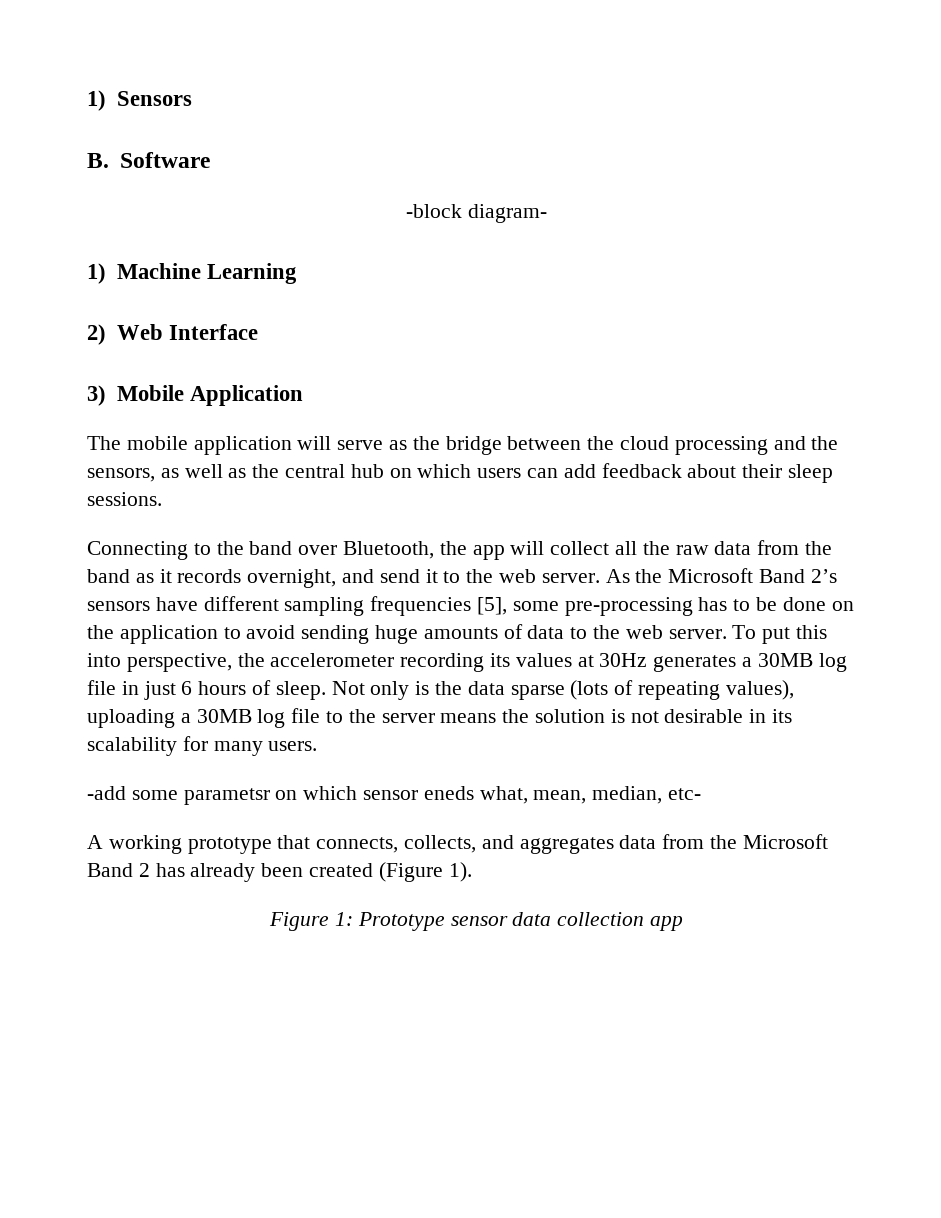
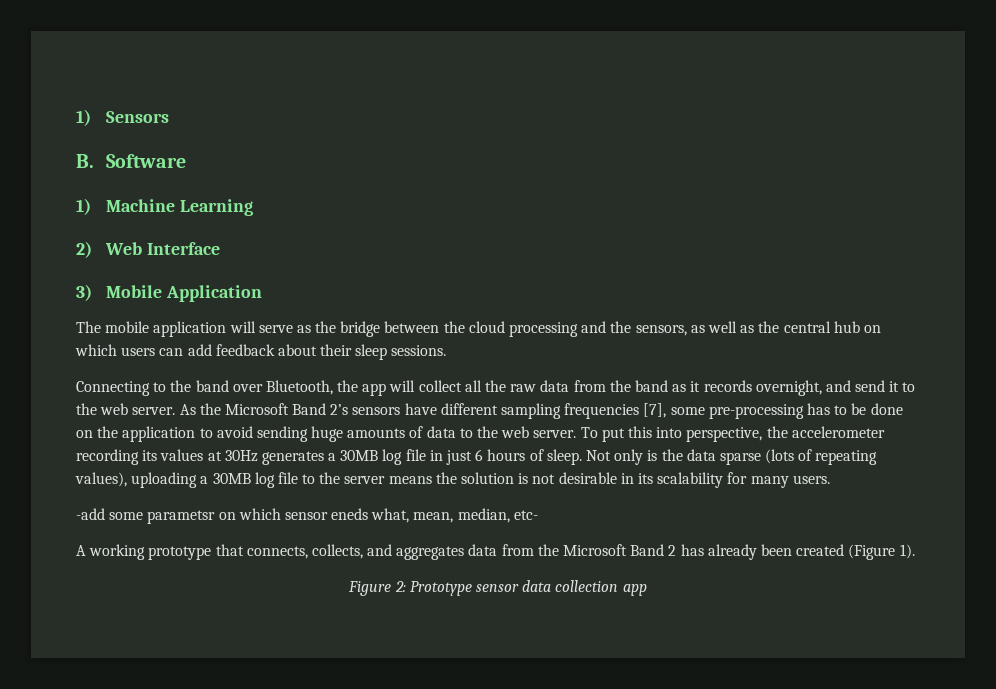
- -block diagram-
- As the Microsoft Band 2’s sensors have different sampling frequencies [5], some pre-processing has to be done on the application to avoid sending huge amounts of data to the web server.
+ As the Microsoft Band 2’s sensors have different sampling frequencies [7], some pre-processing has to be done on the application to avoid sending huge amounts of data to the web server.
- Figure 1: Prototype sensor data collection app
+ Figure 2: Prototype sensor data collection app

